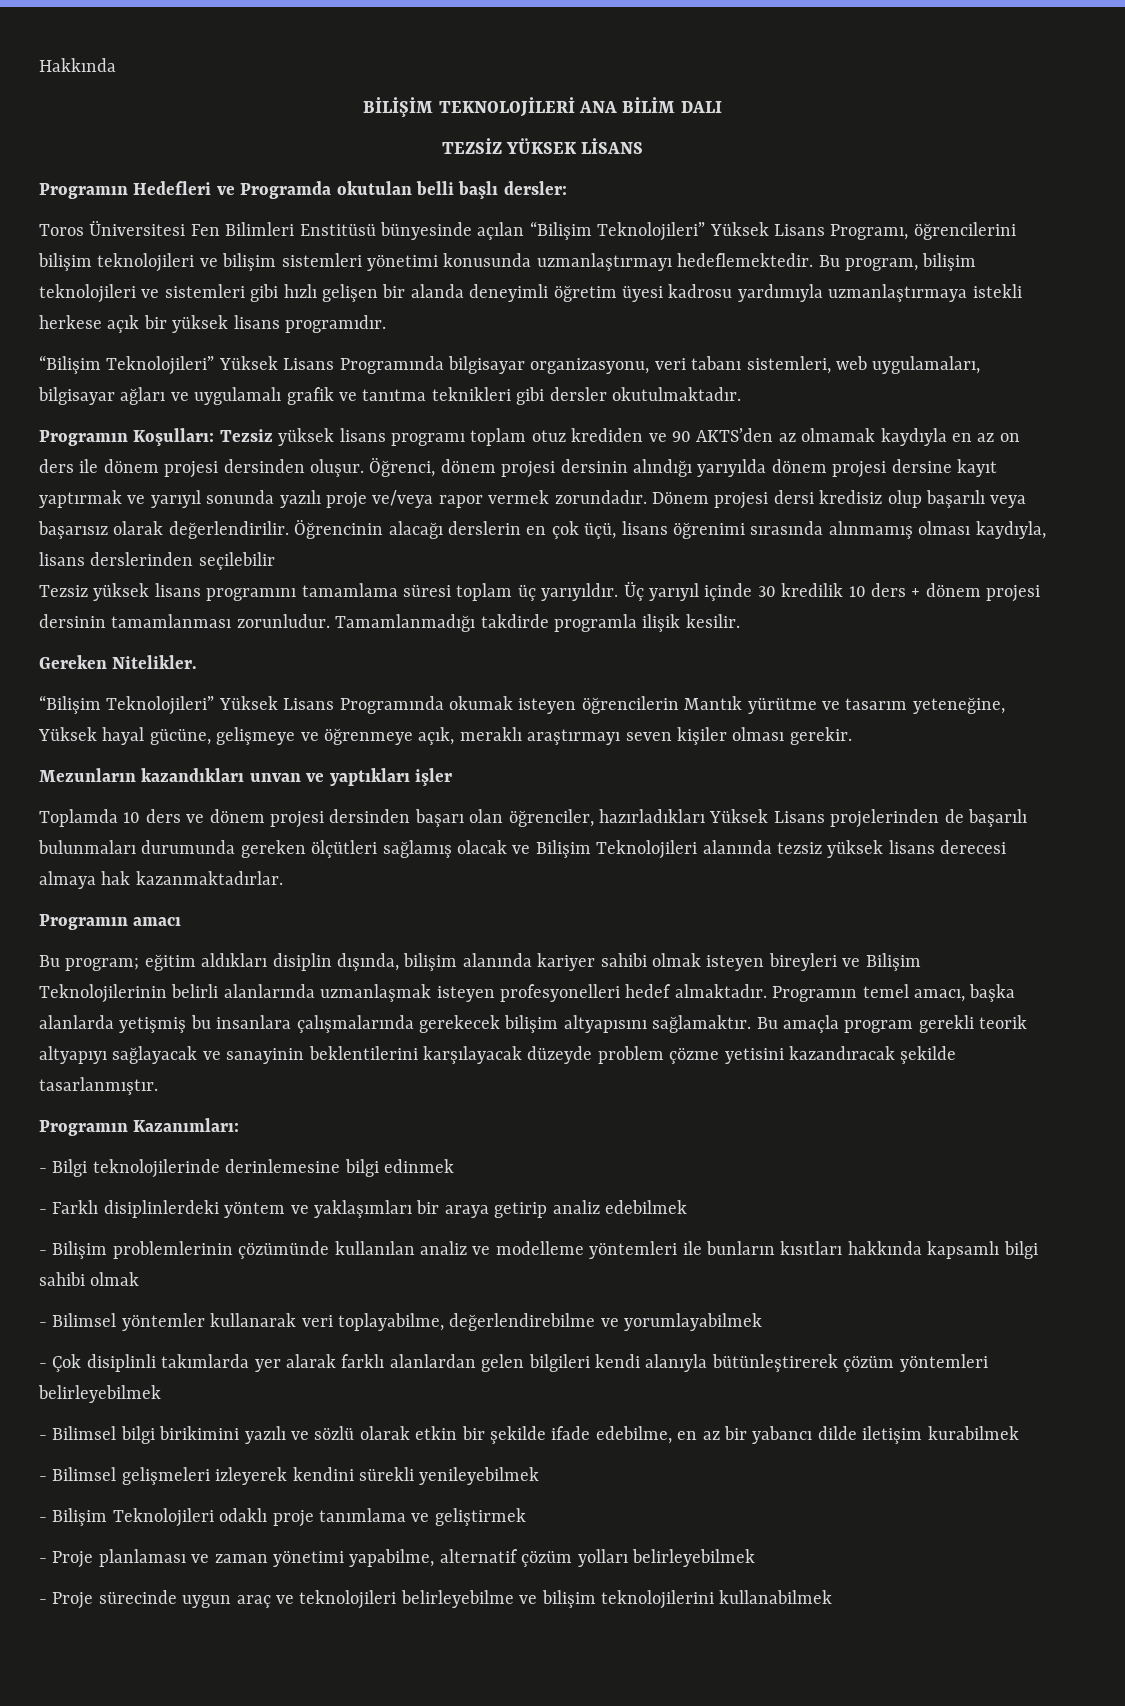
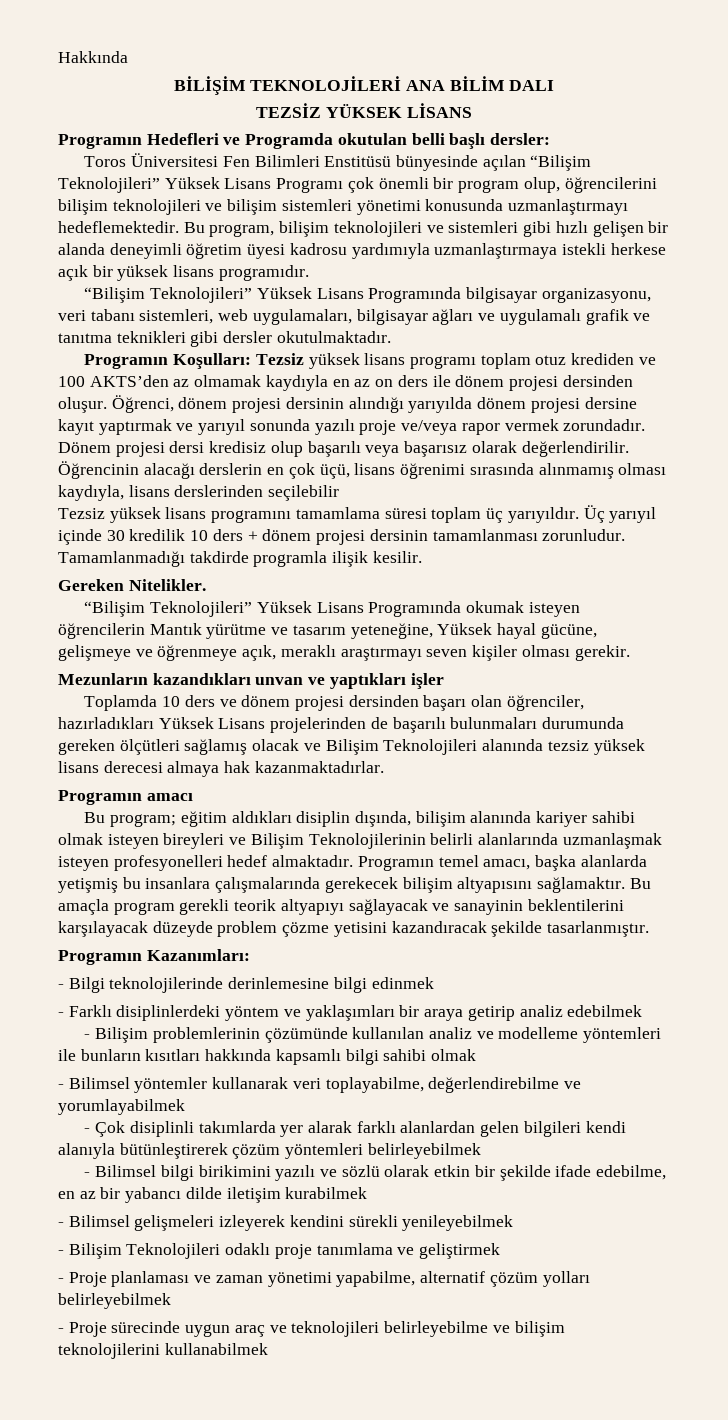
- Toros Üniversitesi Fen Bilimleri Enstitüsü bünyesinde açılan “Bilişim Teknolojileri” Yüksek Lisans Programı, öğrencilerini bilişim teknolojileri ve bilişim sistemleri yönetimi konusunda uzmanlaştırmayı hedeflemektedir.
+ Toros Üniversitesi Fen Bilimleri Enstitüsü bünyesinde açılan “Bilişim Teknolojileri” Yüksek Lisans Programı çok önemli bir program olup, öğrencilerini bilişim teknolojileri ve bilişim sistemleri yönetimi konusunda uzmanlaştırmayı hedeflemektedir.
- Programın Koşulları: Tezsiz yüksek lisans programı toplam otuz krediden ve 90 AKTS’den az olmamak kaydıyla en az on ders ile dönem projesi dersinden oluşur.
+ Programın Koşulları: Tezsiz yüksek lisans programı toplam otuz krediden ve 100 AKTS’den az olmamak kaydıyla en az on ders ile dönem projesi dersinden oluşur.

